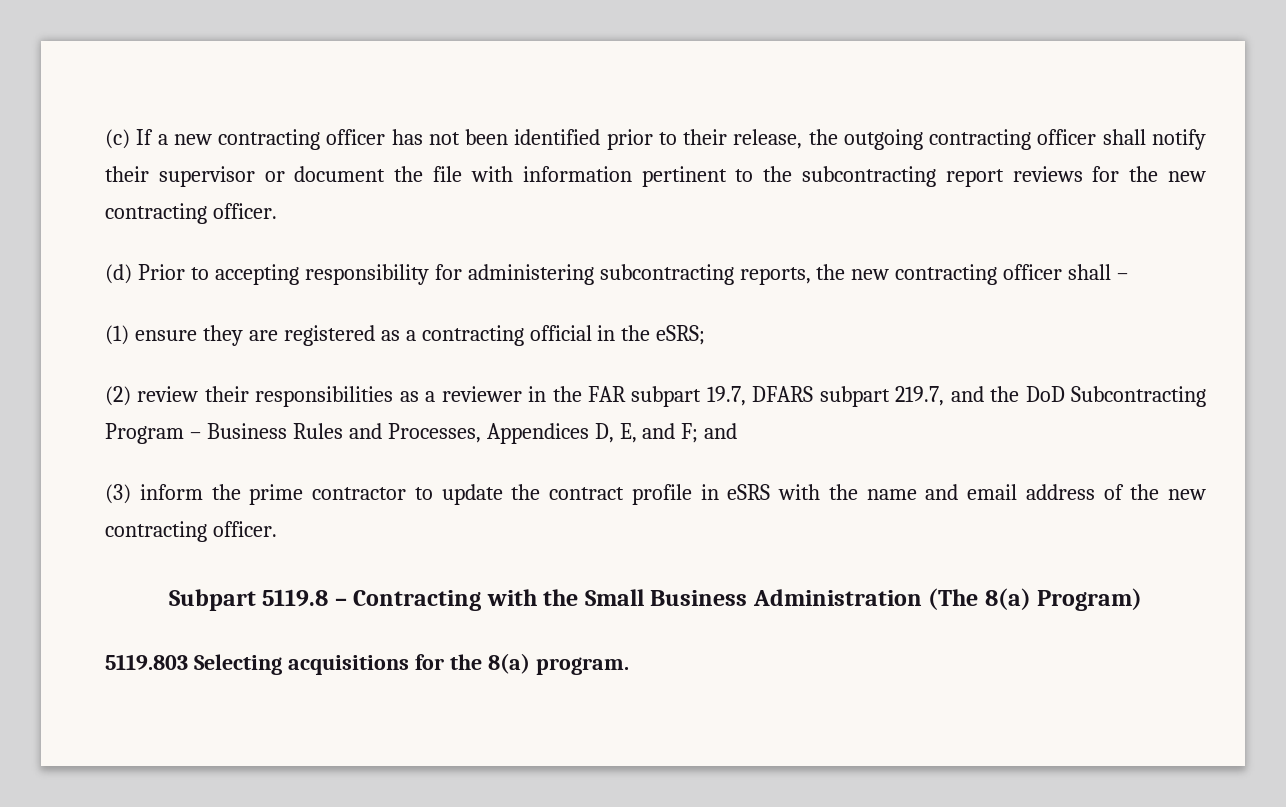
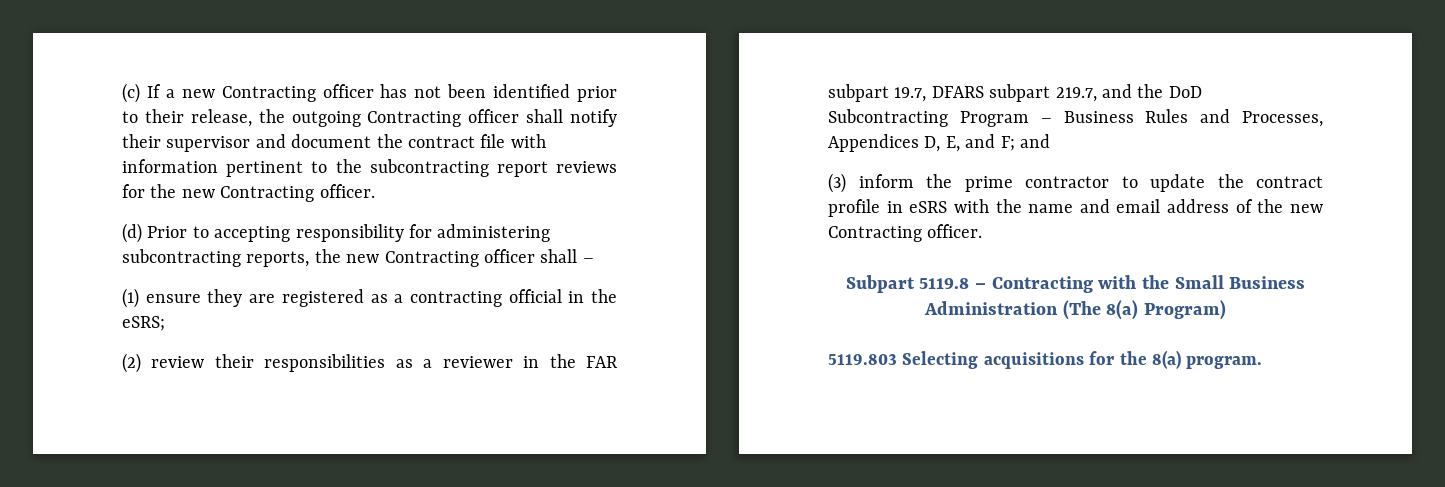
- (c) If a new contracting officer has not been identified prior to their release, the outgoing contracting officer shall notify their supervisor or document the file with information pertinent to the subcontracting report reviews for the new contracting officer.
+ (c) If a new Contracting officer has not been identified prior to their release, the outgoing Contracting officer shall notify their supervisor and document the contract file with information pertinent to the subcontracting report reviews for the new Contracting officer.
- (d) Prior to accepting responsibility for administering subcontracting reports, the new contracting officer shall –
+ (d) Prior to accepting responsibility for administering subcontracting reports, the new Contracting officer shall –
- (3) inform the prime contractor to update the contract profile in eSRS with the name and email address of the new contracting officer.
+ (3) inform the prime contractor to update the contract profile in eSRS with the name and email address of the new Contracting officer.

